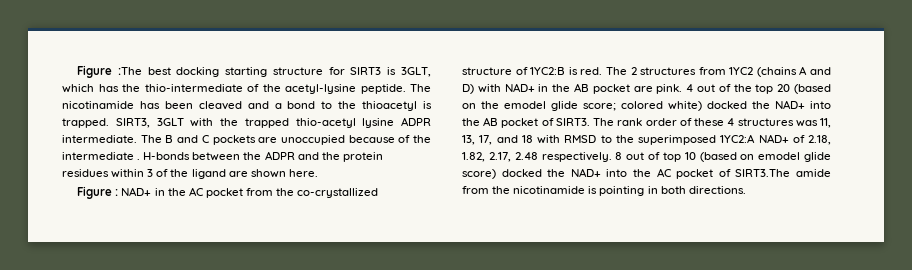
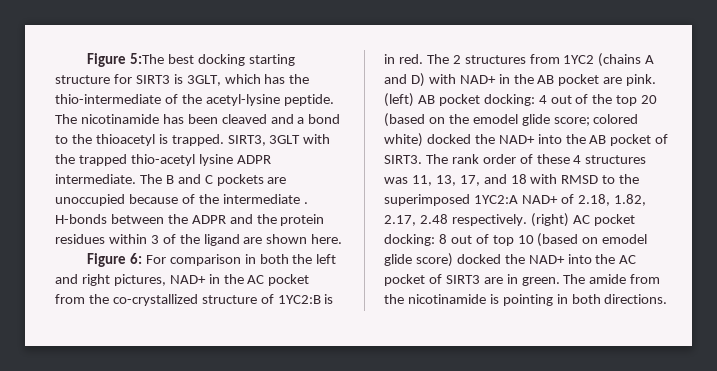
- Figure :The best docking starting structure for SIRT3 is 3GLT, which has the thio-intermediate of the acetyl-lysine peptide.
+ Figure 5:The best docking starting structure for SIRT3 is 3GLT, which has the thio-intermediate of the acetyl-lysine peptide.
- Figure : NAD+ in the AC pocket from the co-crystallized structure of 1YC2:B is red.
+ Figure 6: For comparison in both the left and right pictures, NAD+ in the AC pocket from the co-crystallized structure of 1YC2:B is in red.
- 4 out of the top 20 (based on the emodel glide score; colored white) docked the NAD+ into the AB pocket of SIRT3.
+ (left) AB pocket docking: 4 out of the top 20 (based on the emodel glide score; colored white) docked the NAD+ into the AB pocket of SIRT3.
- 8 out of top 10 (based on emodel glide score) docked the NAD+ into the AC pocket of SIRT3.The amide from the nicotinamide is pointing in both directions.
+ (right) AC pocket docking: 8 out of top 10 (based on emodel glide score) docked the NAD+ into the AC pocket of SIRT3 are in green. The amide from the nicotinamide is pointing in both directions.

